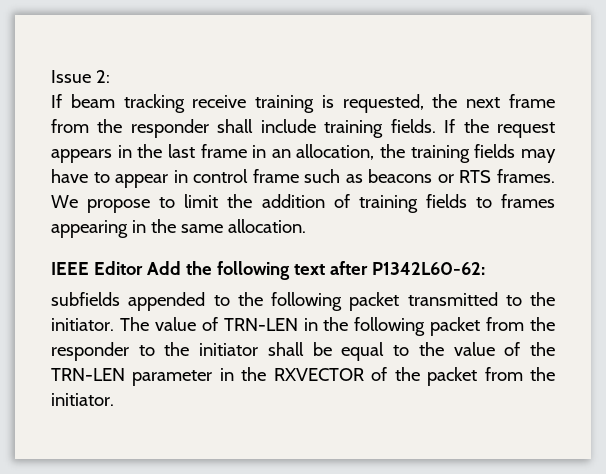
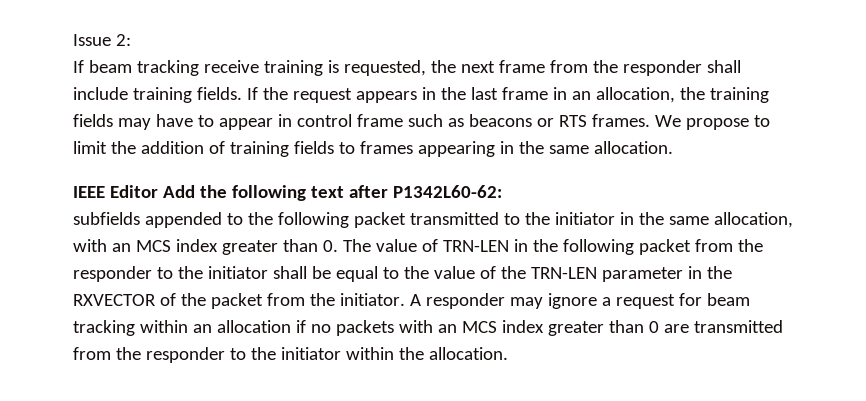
- subfields appended to the following packet transmitted to the initiator. The value of TRN-LEN in the following packet from the responder to the initiator shall be equal to the value of the TRN-LEN parameter in the RXVECTOR of the packet from the initiator.
+ subfields appended to the following packet transmitted to the initiator in the same allocation, with an MCS index greater than 0. The value of TRN-LEN in the following packet from the responder to the initiator shall be equal to the value of the TRN-LEN parameter in the RXVECTOR of the packet from the initiator.
+ A responder may ignore a request for beam tracking within an allocation if no packets with an MCS index greater than 0 are transmitted from the responder to the initiator within the allocation.

